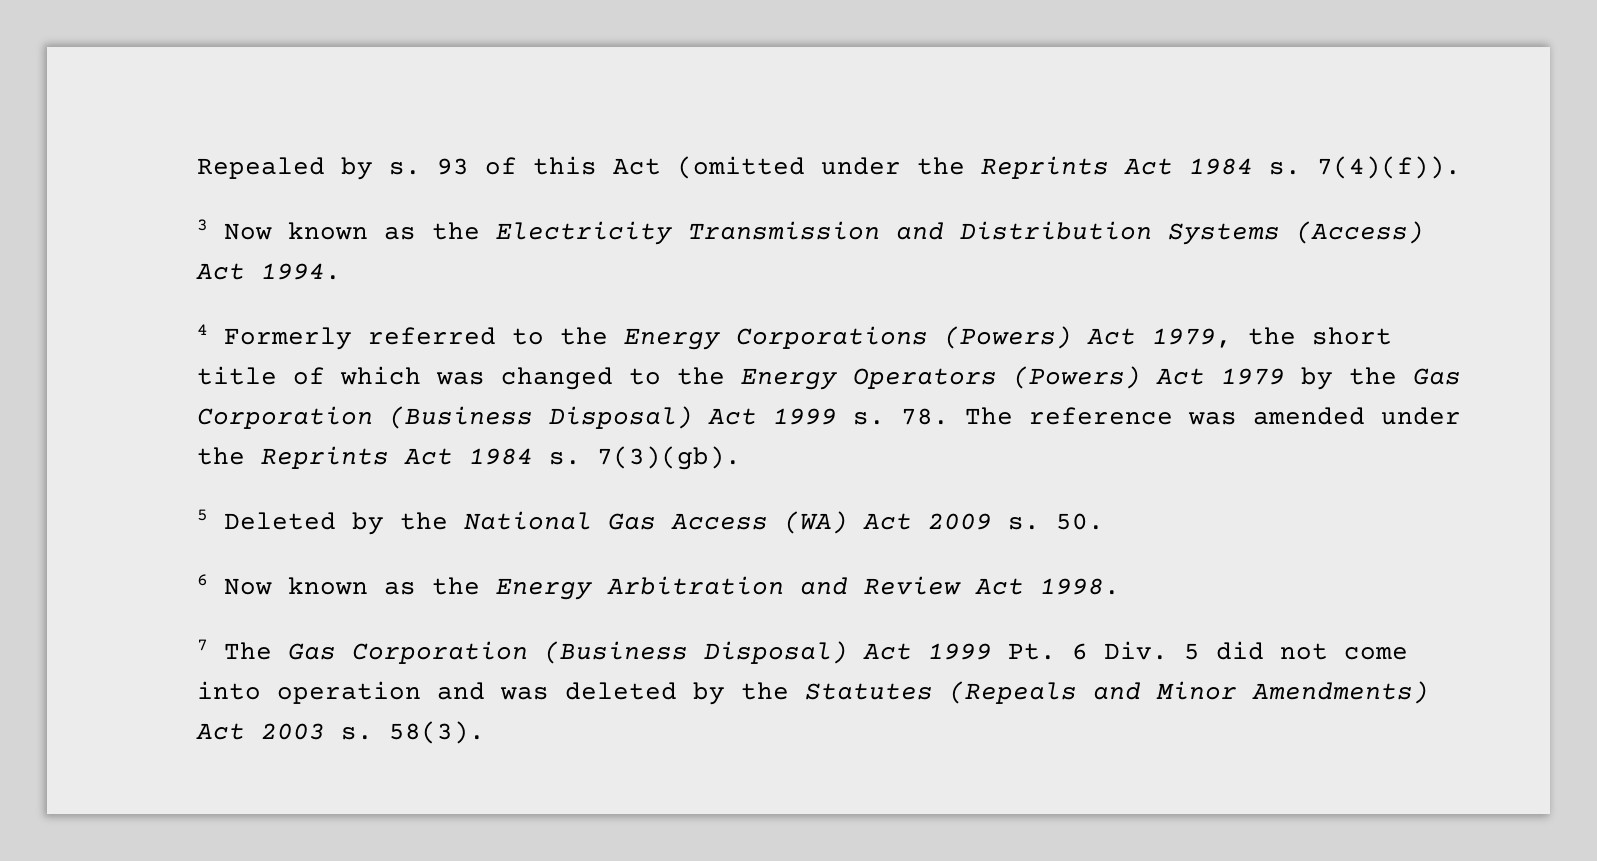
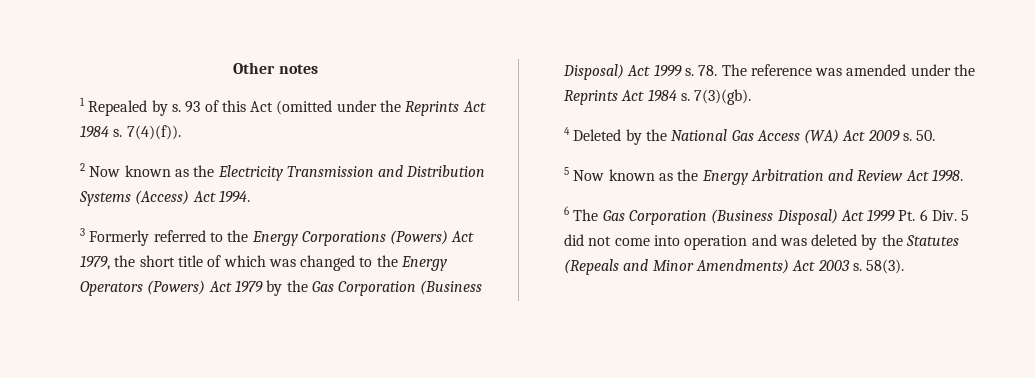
- Repealed by s.
+ Other notes
+ 1 Repealed by s.
- 3 Now known as the Electricity Transmission and Distribution Systems (Access) Act 1994.
+ 2 Now known as the Electricity Transmission and Distribution Systems (Access) Act 1994.
- 4 Formerly referred to the Energy Corporations (Powers) Act 1979, the short title of which was changed to the Energy Operators (Powers) Act 1979 by the Gas Corporation (Business Disposal) Act 1999 s.
+ 3 Formerly referred to the Energy Corporations (Powers) Act 1979, the short title of which was changed to the Energy Operators (Powers) Act 1979 by the Gas Corporation (Business Disposal) Act 1999 s.
- 5 Deleted by the National Gas Access (WA) Act 2009 s.
+ 4 Deleted by the National Gas Access (WA) Act 2009 s.
- 6 Now known as the Energy Arbitration and Review Act 1998.
+ 5 Now known as the Energy Arbitration and Review Act 1998.
- 7 The Gas Corporation (Business Disposal) Act 1999 Pt. 6 Div. 5 did not come into operation and was deleted by the Statutes (Repeals and Minor Amendments) Act 2003 s.
+ 6 The Gas Corporation (Business Disposal) Act 1999 Pt. 6 Div. 5 did not come into operation and was deleted by the Statutes (Repeals and Minor Amendments) Act 2003 s.

